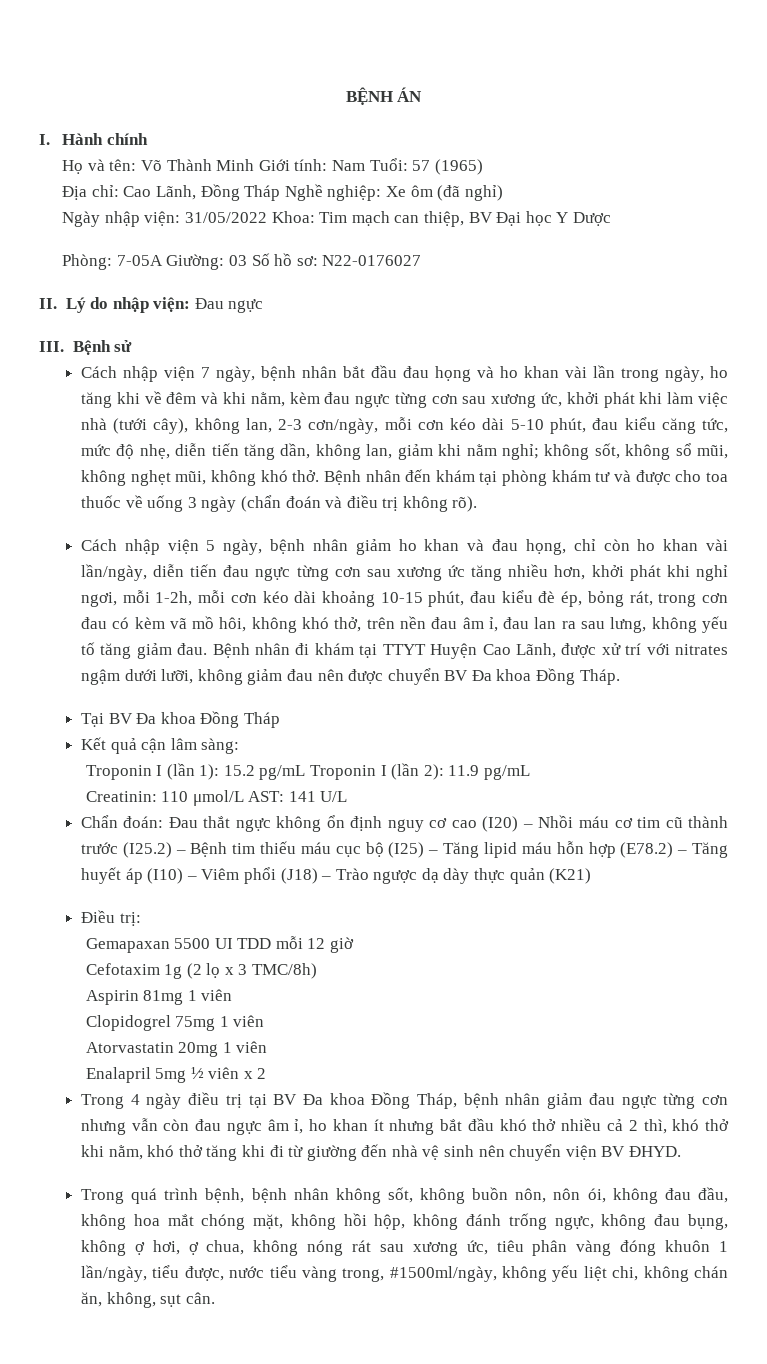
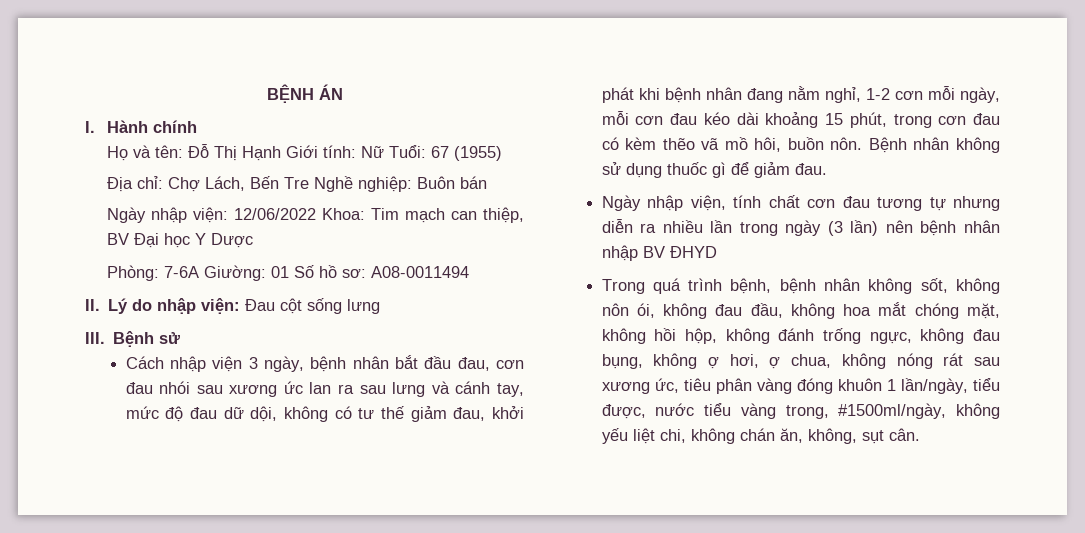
- Họ và tên: Võ Thành Minh Giới tính: Nam Tuổi: 57 (1965)
- Địa chỉ: Cao Lãnh, Đồng Tháp Nghề nghiệp: Xe ôm (đã nghỉ)
+ Họ và tên: Đỗ Thị Hạnh Giới tính: Nữ Tuổi: 67 (1955)
+ Địa chỉ: Chợ Lách, Bến Tre Nghề nghiệp: Buôn bán
- Ngày nhập viện: 31/05/2022 Khoa: Tim mạch can thiệp, BV Đại học Y Dược
+ Ngày nhập viện: 12/06/2022 Khoa: Tim mạch can thiệp, BV Đại học Y Dược
- Phòng: 7-05A Giường: 03 Số hồ sơ: N22-0176027
+ Phòng: 7-6A Giường: 01 Số hồ sơ: A08-0011494
- II. Lý do nhập viện: Đau ngực
+ II. Lý do nhập viện: Đau cột sống lưng
- Cách nhập viện 7 ngày, bệnh nhân bắt đầu đau họng và ho khan vài lần trong ngày, ho tăng khi về đêm và khi nằm, kèm đau ngực từng cơn sau xương ức, khởi phát khi làm việc nhà (tưới cây), không lan, 2-3 cơn/ngày, mỗi cơn kéo dài 5-10 phút, đau kiểu căng tức, mức độ nhẹ, diễn tiến tăng dần, không lan, giảm khi nằm nghỉ; không sốt, không sổ mũi, không nghẹt mũi, không khó thở. Bệnh nhân đến khám tại phòng khám tư và được cho toa thuốc về uống 3 ngày (chẩn đoán và điều trị không rõ).
- Cách nhập viện 5 ngày, bệnh nhân giảm ho khan và đau họng, chỉ còn ho khan vài lần/ngày, diễn tiến đau ngực từng cơn sau xương ức tăng nhiều hơn, khởi phát khi nghỉ ngơi, mỗi 1-2h, mỗi cơn kéo dài khoảng 10-15 phút, đau kiểu đè ép, bỏng rát, trong cơn đau có kèm vã mồ hôi, không khó thở, trên nền đau âm ỉ, đau lan ra sau lưng, không yếu tố tăng giảm đau. Bệnh nhân đi khám tại TTYT Huyện Cao Lãnh, được xử trí với nitrates ngậm dưới lưỡi, không giảm đau nên được chuyển BV Đa khoa Đồng Tháp.
- Tại BV Đa khoa Đồng Tháp
- Kết quả cận lâm sàng:
- Troponin I (lần 1): 15.2 pg/mL Troponin I (lần 2): 11.9 pg/mL
- Creatinin: 110 μmol/L AST: 141 U/L
- Chẩn đoán: Đau thắt ngực không ổn định nguy cơ cao (I20) – Nhồi máu cơ tim cũ thành trước (I25.2) – Bệnh tim thiếu máu cục bộ (I25) – Tăng lipid máu hỗn hợp (E78.2) – Tăng huyết áp (I10) – Viêm phổi (J18) – Trào ngược dạ dày thực quản (K21)
- Điều trị:
- Gemapaxan 5500 UI TDD mỗi 12 giờ
- Cefotaxim 1g (2 lọ x 3 TMC/8h)
- Aspirin 81mg 1 viên
- Clopidogrel 75mg 1 viên
- Atorvastatin 20mg 1 viên
- Enalapril 5mg ½ viên x 2
- Trong 4 ngày điều trị tại BV Đa khoa Đồng Tháp, bệnh nhân giảm đau ngực từng cơn nhưng vẫn còn đau ngực âm ỉ, ho khan ít nhưng bắt đầu khó thở nhiều cả 2 thì, khó thở khi nằm, khó thở tăng khi đi từ giường đến nhà vệ sinh nên chuyển viện BV ĐHYD.
+ Cách nhập viện 3 ngày, bệnh nhân bắt đầu đau, cơn đau nhói sau xương ức lan ra sau lưng và cánh tay, mức độ đau dữ dội, không có tư thế giảm đau, khởi phát khi bệnh nhân đang nằm nghỉ, 1-2 cơn mỗi ngày, mỗi cơn đau kéo dài khoảng 15 phút, trong cơn đau có kèm thẽo vã mồ hôi, buồn nôn. Bệnh nhân không sử dụng thuốc gì để giảm đau.
+ Ngày nhập viện, tính chất cơn đau tương tự nhưng diễn ra nhiều lần trong ngày (3 lần) nên bệnh nhân nhập BV ĐHYD
- Trong quá trình bệnh, bệnh nhân không sốt, không buồn nôn, nôn ói, không đau đầu, không hoa mắt chóng mặt, không hồi hộp, không đánh trống ngực, không đau bụng, không ợ hơi, ợ chua, không nóng rát sau xương ức, tiêu phân vàng đóng khuôn 1 lần/ngày, tiểu được, nước tiểu vàng trong, #1500ml/ngày, không yếu liệt chi, không chán ăn, không, sụt cân.
+ Trong quá trình bệnh, bệnh nhân không sốt, không nôn ói, không đau đầu, không hoa mắt chóng mặt, không hồi hộp, không đánh trống ngực, không đau bụng, không ợ hơi, ợ chua, không nóng rát sau xương ức, tiêu phân vàng đóng khuôn 1 lần/ngày, tiểu được, nước tiểu vàng trong, #1500ml/ngày, không yếu liệt chi, không chán ăn, không, sụt cân.

